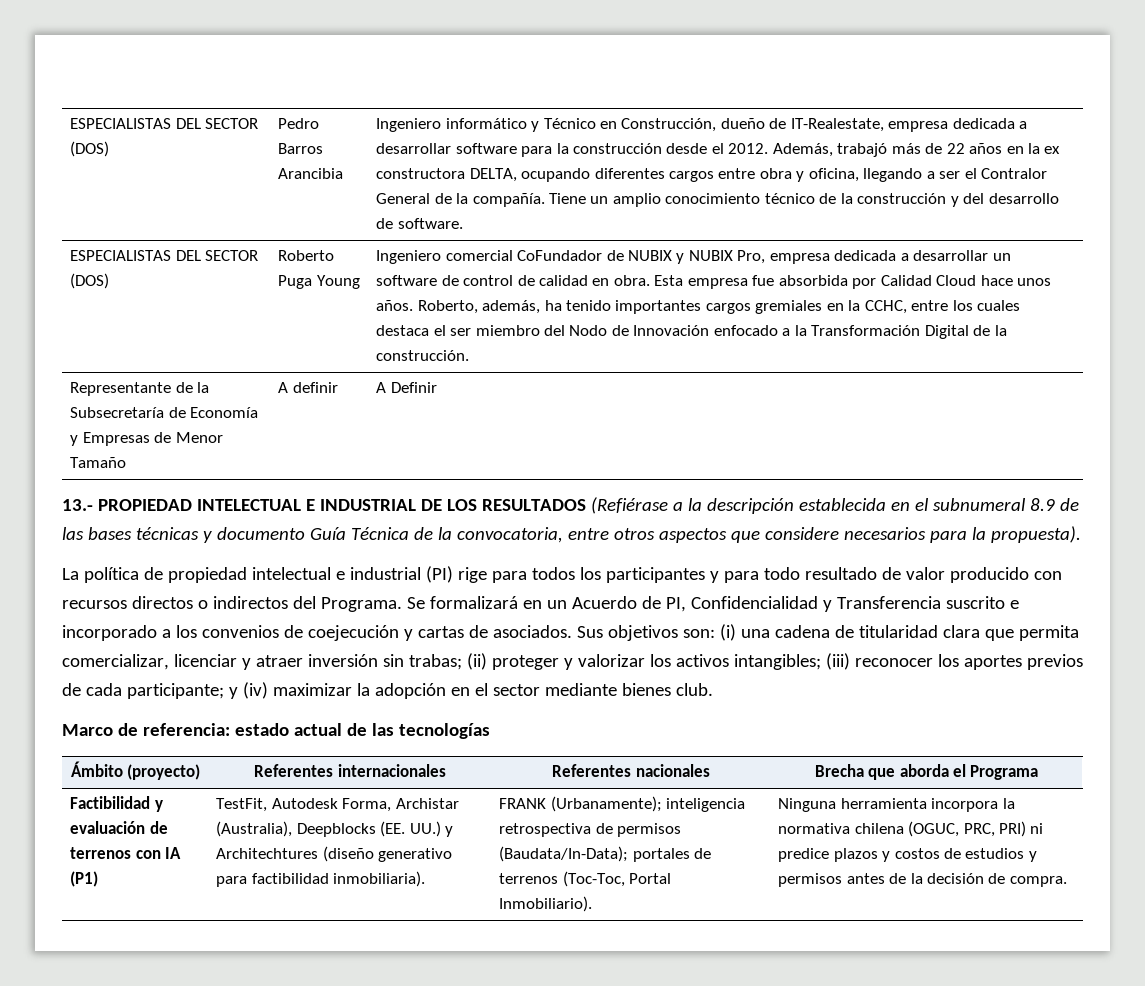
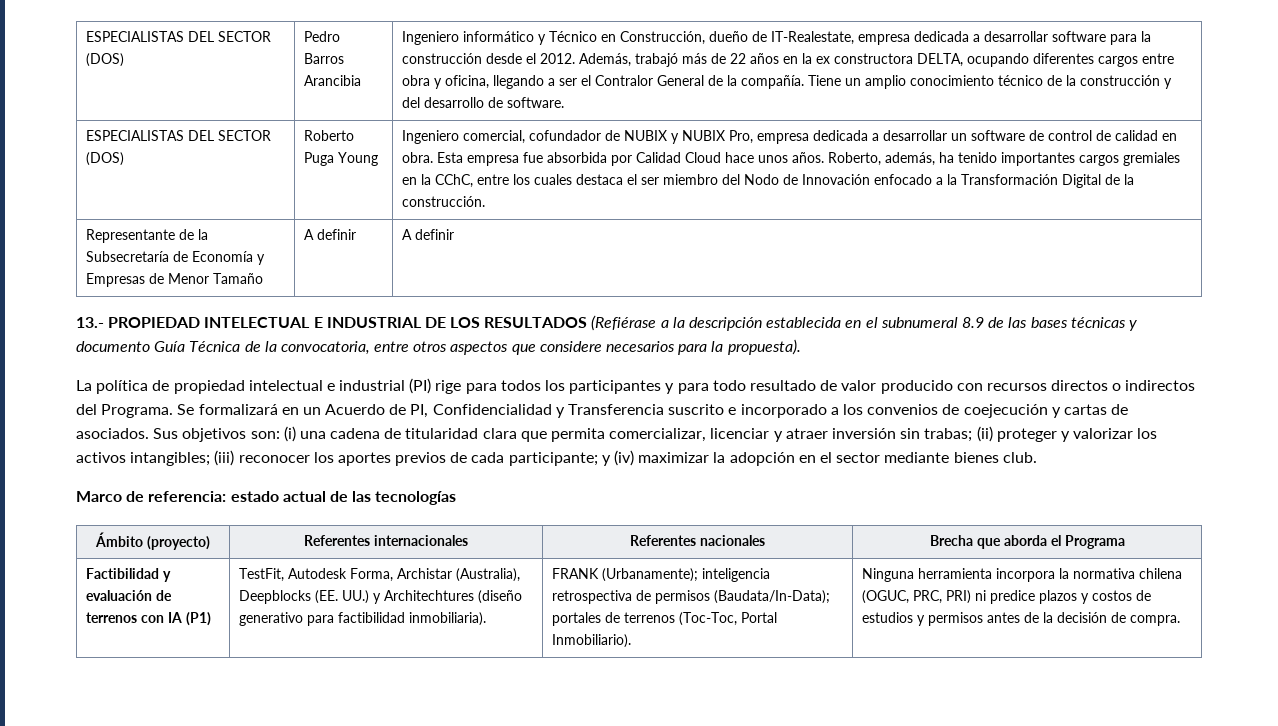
- Ingeniero comercial CoFundador de NUBIX y NUBIX Pro, empresa dedicada a desarrollar un software de control de calidad en obra.
+ Ingeniero comercial, cofundador de NUBIX y NUBIX Pro, empresa dedicada a desarrollar un software de control de calidad en obra.
- Roberto, además, ha tenido importantes cargos gremiales en la CCHC, entre los cuales destaca el ser miembro del Nodo de Innovación enfocado a la Transformación Digital de la construcción.
+ Roberto, además, ha tenido importantes cargos gremiales en la CChC, entre los cuales destaca el ser miembro del Nodo de Innovación enfocado a la Transformación Digital de la construcción.
- Representante de la Subsecretaría de Economía y Empresas de Menor Tamaño | A definir | A Definir
+ Representante de la Subsecretaría de Economía y Empresas de Menor Tamaño | A definir | A definir

